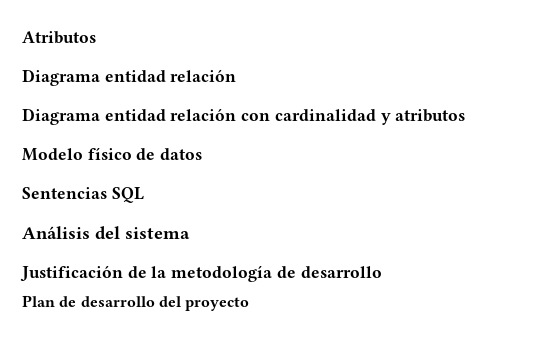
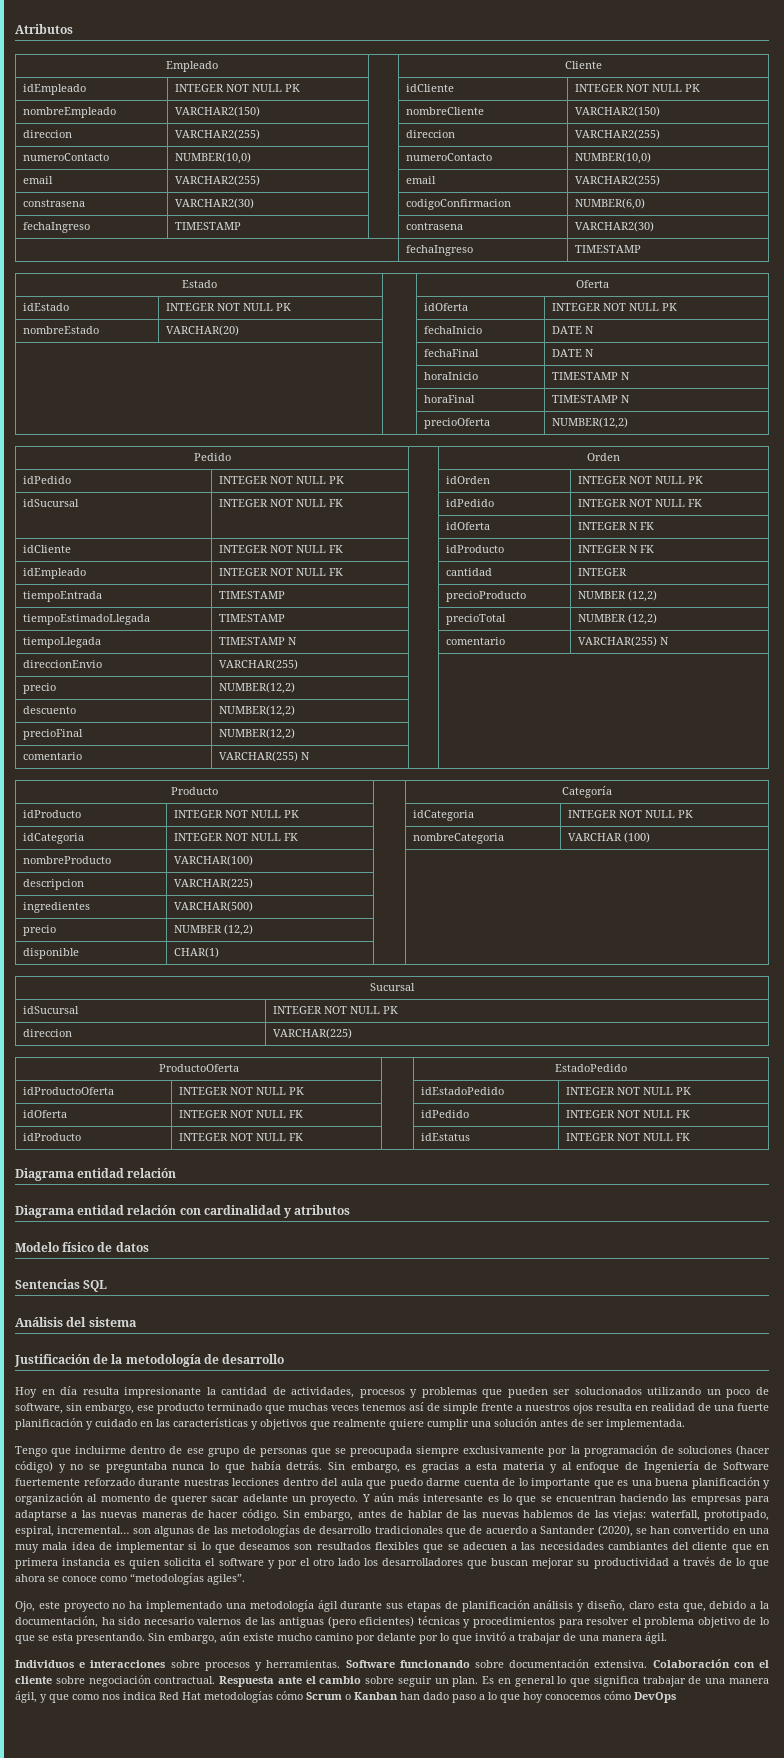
+ Empleado | | Cliente
+ idEmpleado | INTEGER NOT NULL PK | | idCliente | INTEGER NOT NULL PK
+ nombreEmpleado | VARCHAR2(150) | | nombreCliente | VARCHAR2(150)
+ direccion | VARCHAR2(255) | | direccion | VARCHAR2(255)
+ numeroContacto | NUMBER(10,0) | | numeroContacto | NUMBER(10,0)
+ email | VARCHAR2(255) | | email | VARCHAR2(255)
+ constrasena | VARCHAR2(30) | | codigoConfirmacion | NUMBER(6,0)
+ fechaIngreso | TIMESTAMP | | contrasena | VARCHAR2(30)
+ | fechaIngreso | TIMESTAMP
+ Estado | | Oferta
+ idEstado | INTEGER NOT NULL PK | | idOferta | INTEGER NOT NULL PK
+ nombreEstado | VARCHAR(20) | | fechaInicio | DATE N
+ | | fechaFinal | DATE N
+ | | horaInicio | TIMESTAMP N
+ | | horaFinal | TIMESTAMP N
+ | | precioOferta | NUMBER(12,2)
+ Pedido | | Orden
+ idPedido | INTEGER NOT NULL PK | | idOrden | INTEGER NOT NULL PK
+ idSucursal | INTEGER NOT NULL FK | | idPedido | INTEGER NOT NULL FK
+ | | | idOferta | INTEGER N FK
+ idCliente | INTEGER NOT NULL FK | | idProducto | INTEGER N FK
+ idEmpleado | INTEGER NOT NULL FK | | cantidad | INTEGER
+ tiempoEntrada | TIMESTAMP | | precioProducto | NUMBER (12,2)
+ tiempoEstimadoLlegada | TIMESTAMP | | precioTotal | NUMBER (12,2)
+ tiempoLlegada | TIMESTAMP N | | comentario | VARCHAR(255) N
+ direccionEnvio | VARCHAR(255) | |
+ precio | NUMBER(12,2) | |
+ descuento | NUMBER(12,2) | |
+ precioFinal | NUMBER(12,2) | |
+ comentario | VARCHAR(255) N | |
+ Producto | | Categoría
+ idProducto | INTEGER NOT NULL PK | | idCategoria | INTEGER NOT NULL PK
+ idCategoria | INTEGER NOT NULL FK | | nombreCategoria | VARCHAR (100)
+ nombreProducto | VARCHAR(100) | |
+ descripcion | VARCHAR(225) | |
+ ingredientes | VARCHAR(500) | |
+ precio | NUMBER (12,2) | |
+ disponible | CHAR(1) | |
+ Sucursal
+ idSucursal | INTEGER NOT NULL PK
+ direccion | VARCHAR(225)
+ ProductoOferta | | EstadoPedido
+ idProductoOferta | INTEGER NOT NULL PK | | idEstadoPedido | INTEGER NOT NULL PK
+ idOferta | INTEGER NOT NULL FK | | idPedido | INTEGER NOT NULL FK
+ idProducto | INTEGER NOT NULL FK | | idEstatus | INTEGER NOT NULL FK
- Plan de desarrollo del proyecto
+ Hoy en día resulta impresionante la cantidad de actividades, procesos y problemas que pueden ser solucionados utilizando un poco de software, sin embargo, ese producto terminado que muchas veces tenemos así de simple frente a nuestros ojos resulta en realidad de una fuerte planificación y cuidado en las características y objetivos que realmente quiere cumplir una solución antes de ser implementada.
+ Tengo que incluirme dentro de ese grupo de personas que se preocupada siempre exclusivamente por la programación de soluciones (hacer código) y no se preguntaba nunca lo que había detrás. Sin embargo, es gracias a esta materia y al enfoque de Ingeniería de Software fuertemente reforzado durante nuestras lecciones dentro del aula que puedo darme cuenta de lo importante que es una buena planificación y organización al momento de querer sacar adelante un proyecto. Y aún más interesante es lo que se encuentran haciendo las empresas para adaptarse a las nuevas maneras de hacer código. Sin embargo, antes de hablar de las nuevas hablemos de las viejas: waterfall, prototipado, espiral, incremental… son algunas de las metodologías de desarrollo tradicionales que de acuerdo a Santander (2020), se han convertido en una muy mala idea de implementar si lo que deseamos son resultados flexibles que se adecuen a las necesidades cambiantes del cliente que en primera instancia es quien solicita el software y por el otro lado los desarrolladores que buscan mejorar su productividad a través de lo que ahora se conoce como “metodologías agiles”.
+ Ojo, este proyecto no ha implementado una metodología ágil durante sus etapas de planificación análisis y diseño, claro esta que, debido a la documentación, ha sido necesario valernos de las antiguas (pero eficientes) técnicas y procedimientos para resolver el problema objetivo de lo que se esta presentando. Sin embargo, aún existe mucho camino por delante por lo que invitó a trabajar de una manera ágil.
+ Individuos e interacciones sobre procesos y herramientas. Software funcionando sobre documentación extensiva. Colaboración con el cliente sobre negociación contractual. Respuesta ante el cambio sobre seguir un plan. Es en general lo que significa trabajar de una manera ágil, y que como nos indica Red Hat metodologías cómo Scrum o Kanban han dado paso a lo que hoy conocemos cómo DevOps

